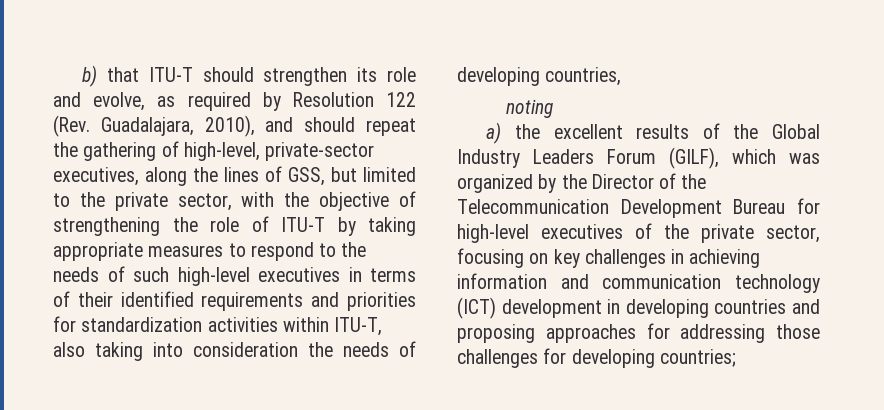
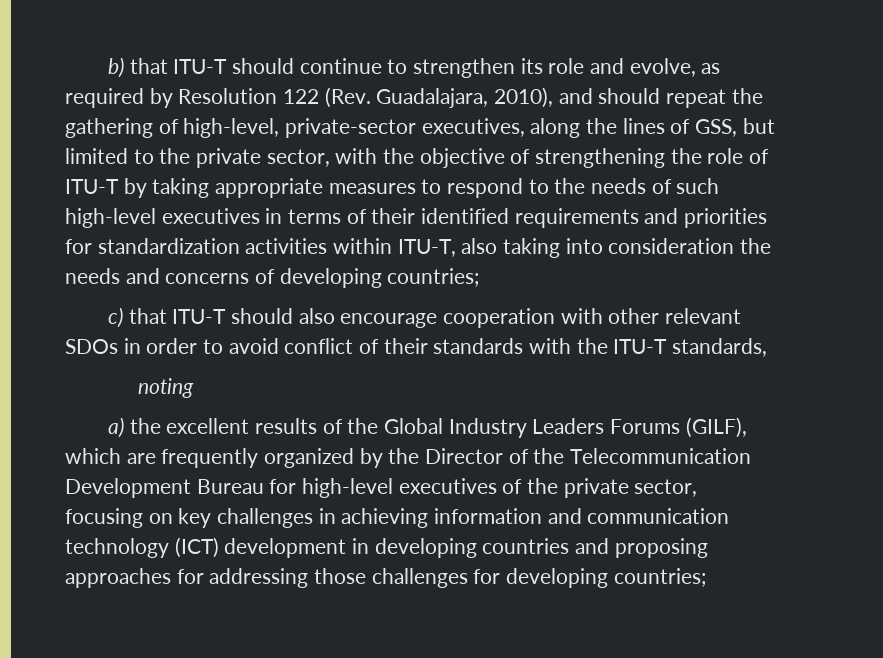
- b) that ITU-T should strengthen its role and evolve, as required by Resolution 122 (Rev. Guadalajara, 2010), and should repeat the gathering of high-level, private-sector executives, along the lines of GSS, but limited to the private sector, with the objective of strengthening the role of ITU-T by taking appropriate measures to respond to the needs of such high-level executives in terms of their identified requirements and priorities for standardization activities within ITU-T, also taking into consideration the needs of developing countries,
+ b) that ITU-T should continue to strengthen its role and evolve, as required by Resolution 122 (Rev. Guadalajara, 2010), and should repeat the gathering of high-level, private-sector executives, along the lines of GSS, but limited to the private sector, with the objective of strengthening the role of ITU-T by taking appropriate measures to respond to the needs of such high-level executives in terms of their identified requirements and priorities for standardization activities within ITU-T, also taking into consideration the needs and concerns of developing countries;
+ c) that ITU-T should also encourage cooperation with other relevant SDOs in order to avoid conflict of their standards with the ITU-T standards,
- a) the excellent results of the Global Industry Leaders Forum (GILF), which was organized by the Director of the Telecommunication Development Bureau for high-level executives of the private sector, focusing on key challenges in achieving information and communication technology (ICT) development in developing countries and proposing approaches for addressing those challenges for developing countries;
+ a) the excellent results of the Global Industry Leaders Forums (GILF), which are frequently organized by the Director of the Telecommunication Development Bureau for high-level executives of the private sector, focusing on key challenges in achieving information and communication technology (ICT) development in developing countries and proposing approaches for addressing those challenges for developing countries;

